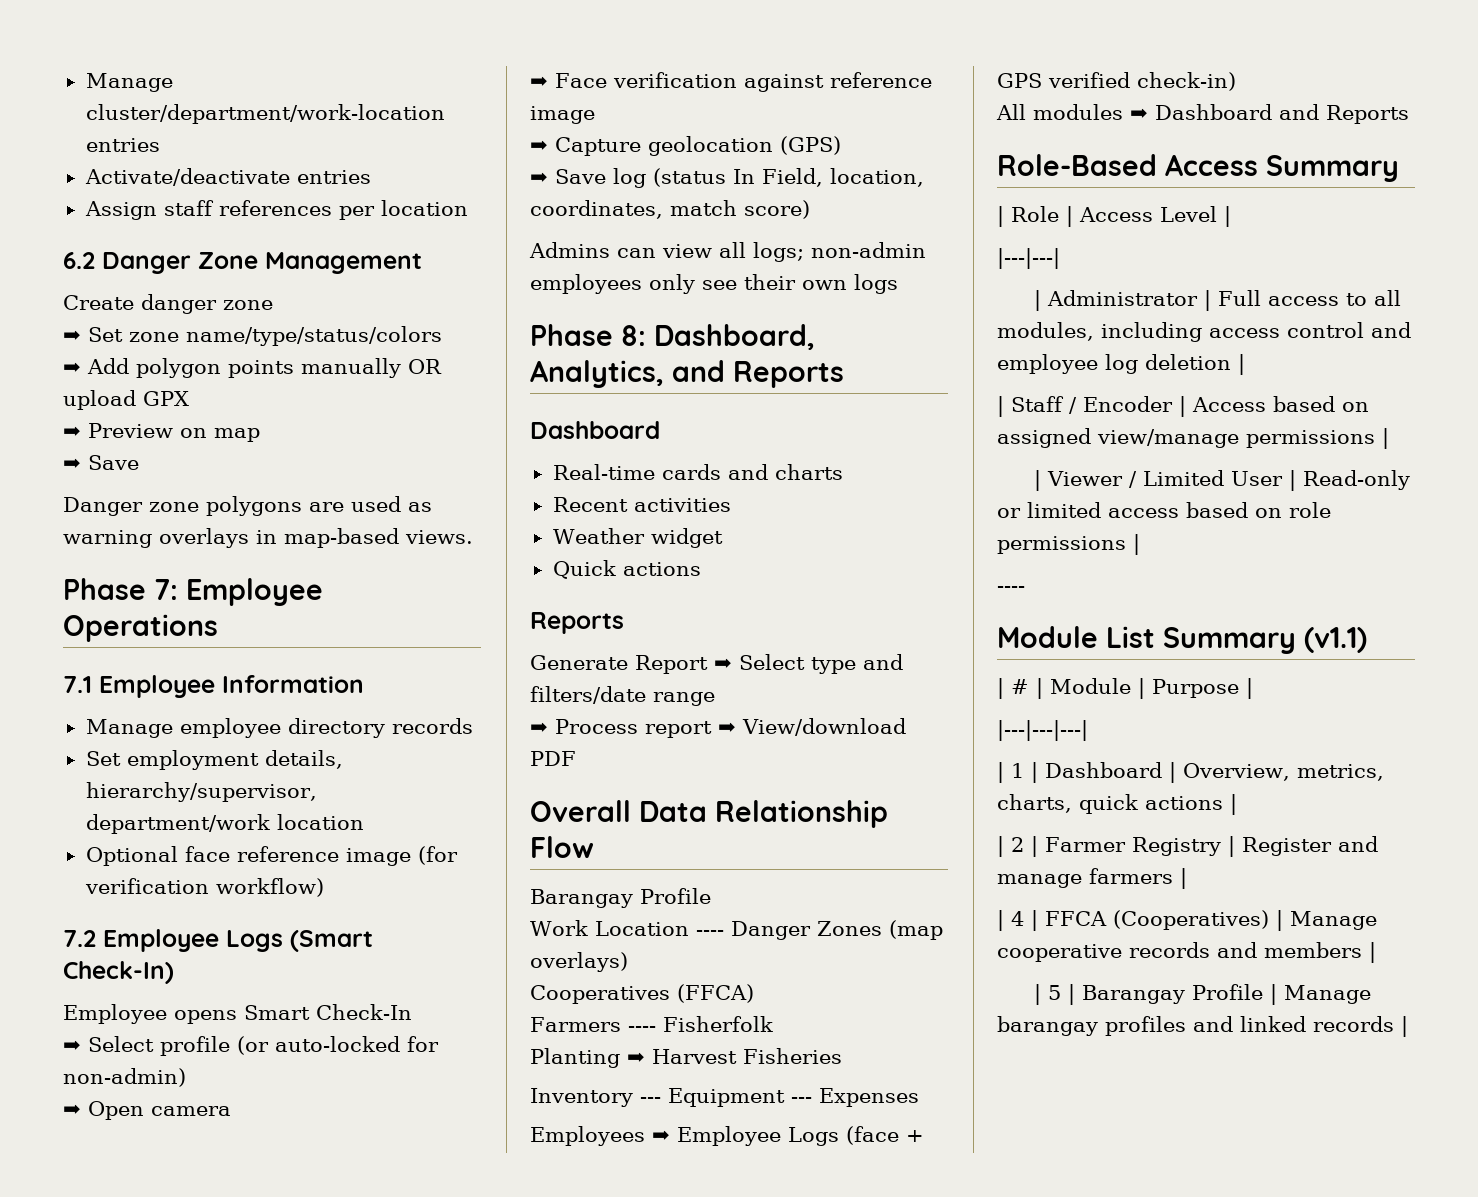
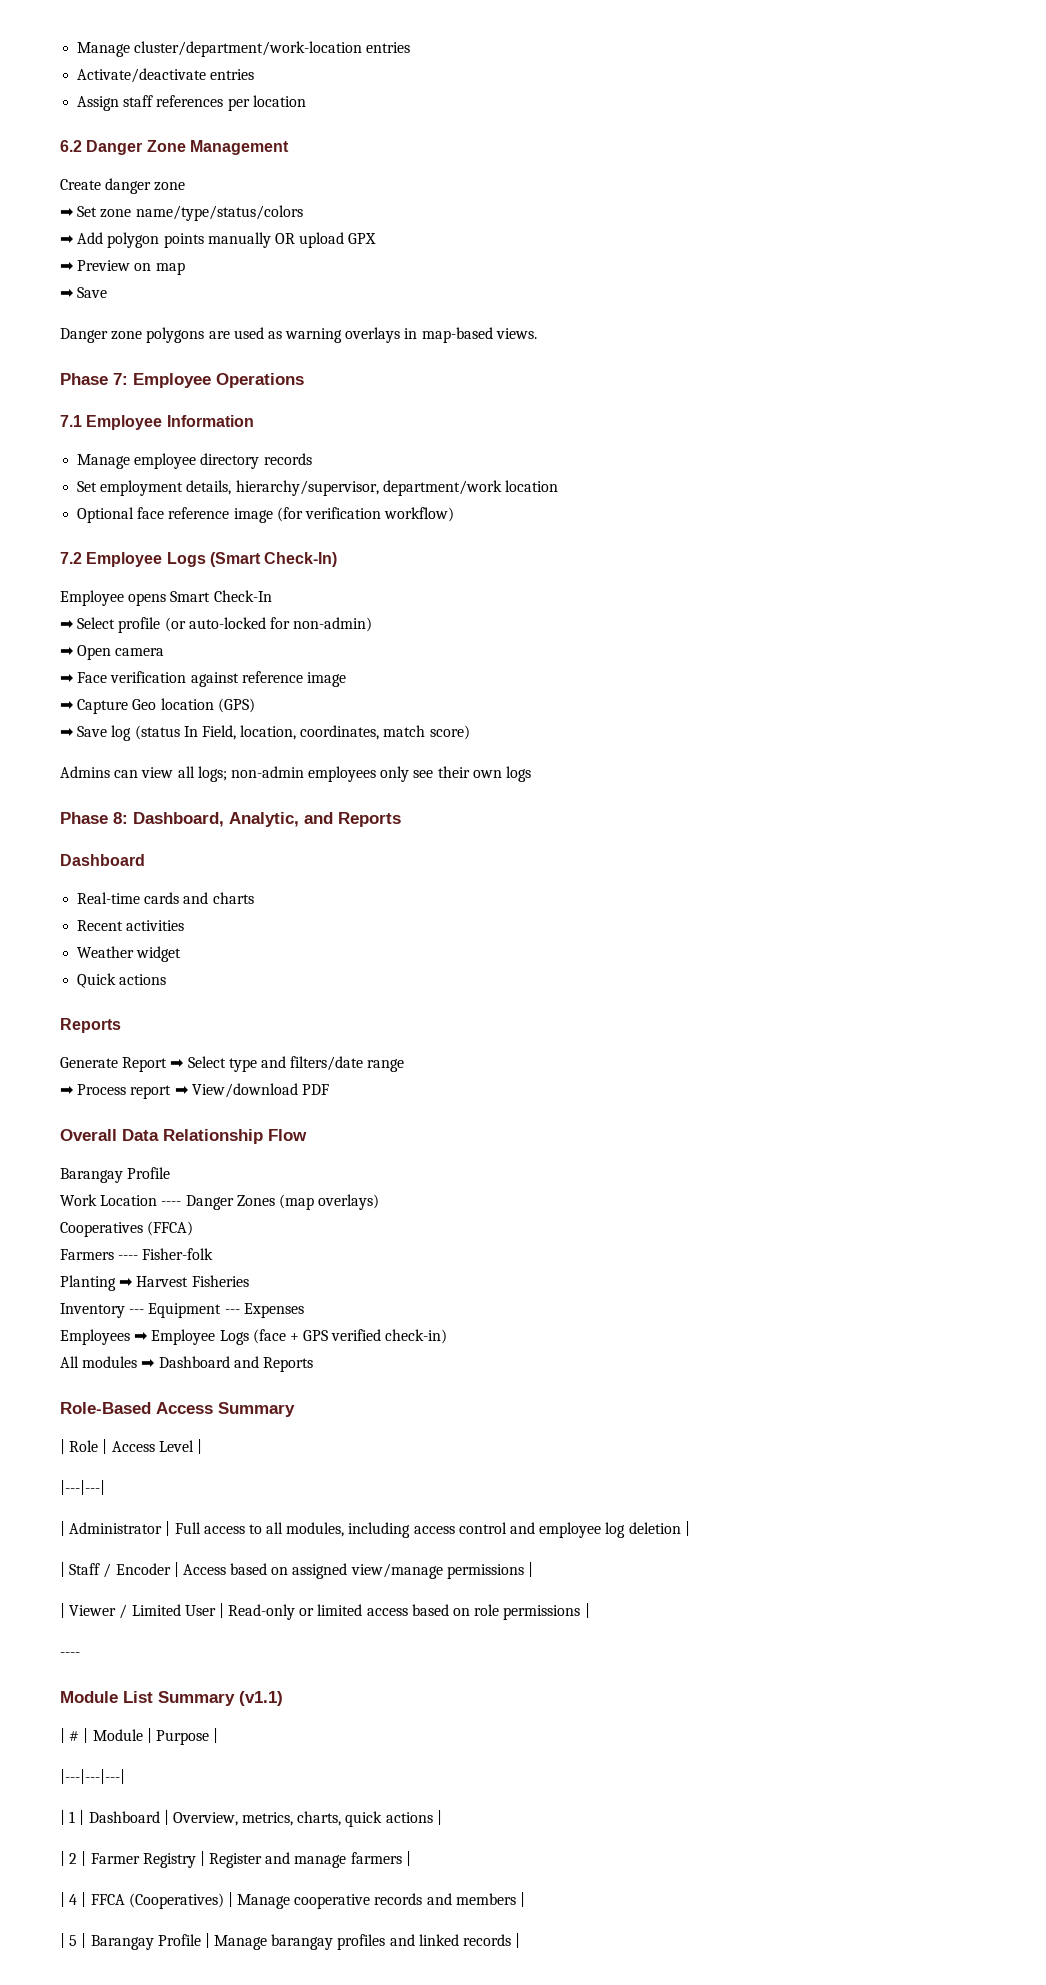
- ➡ Capture geolocation (GPS)
+ ➡ Capture Geo location (GPS)
- Phase 8: Dashboard, Analytics, and Reports
+ Phase 8: Dashboard, Analytic, and Reports
- Farmers ---- Fisherfolk
+ Farmers ---- Fisher-folk

